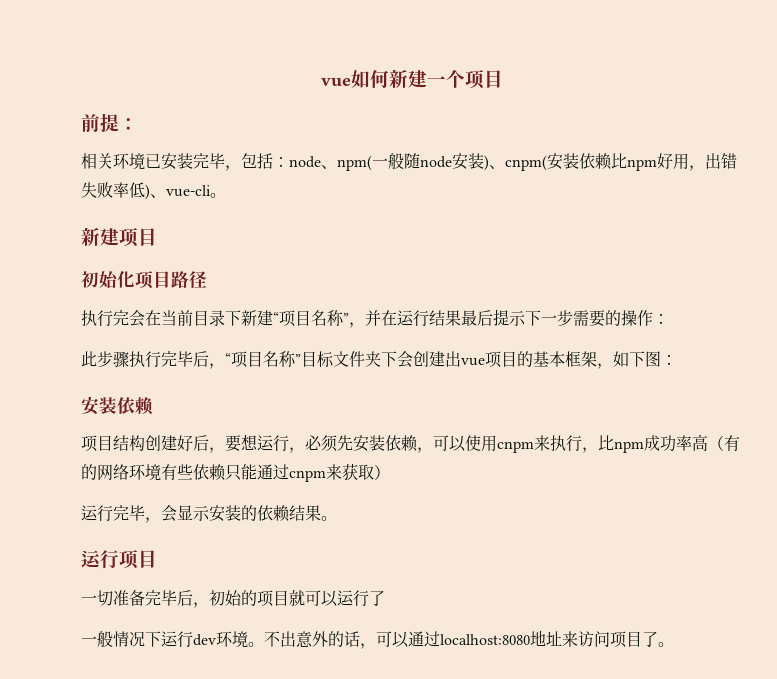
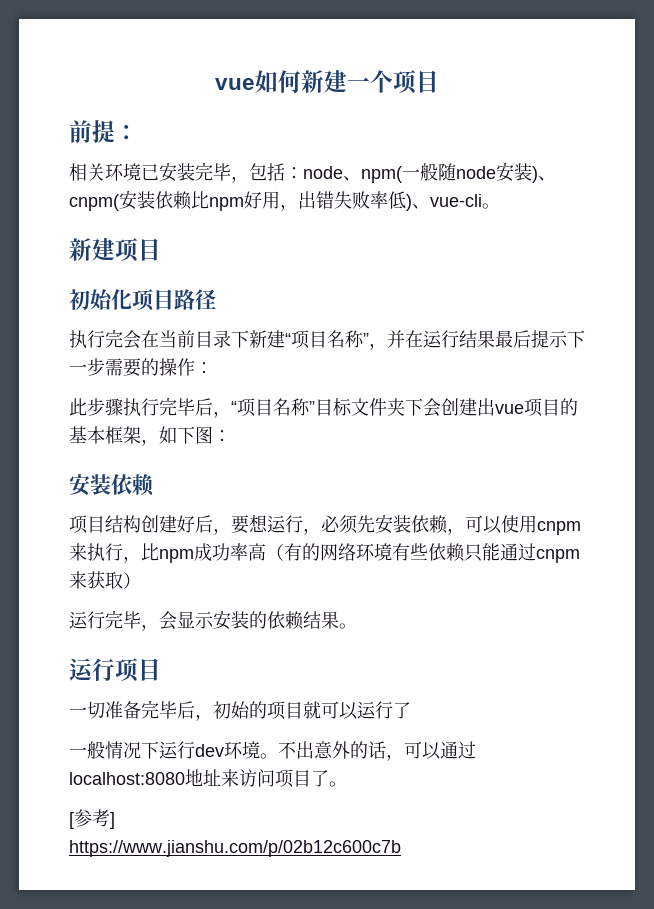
+ [参考]
+ https://www.jianshu.com/p/02b12c600c7b

